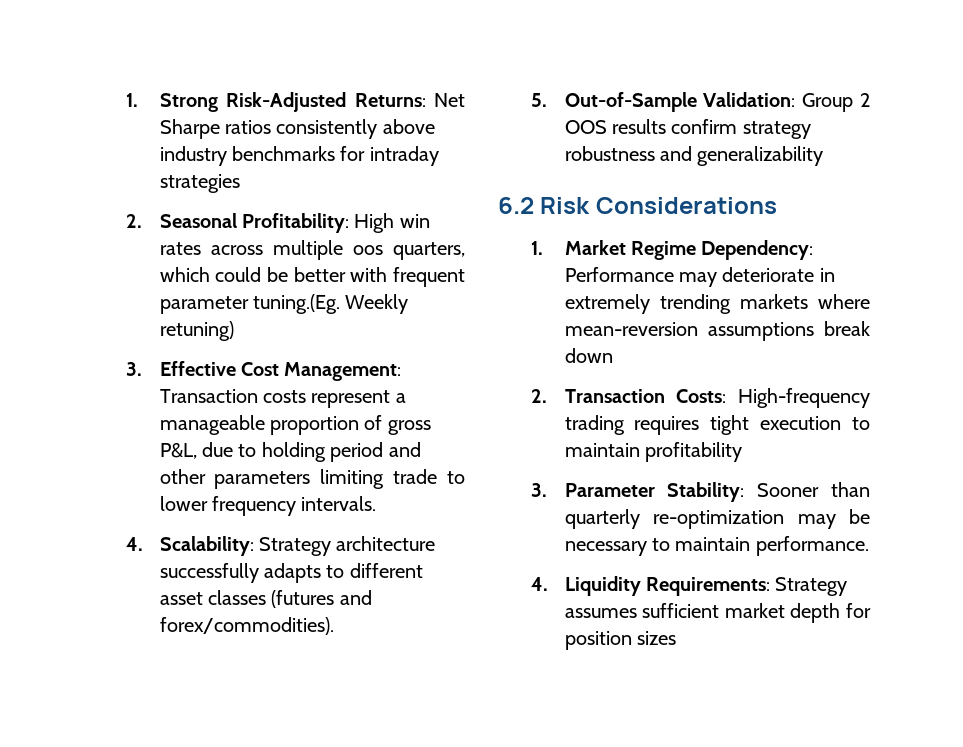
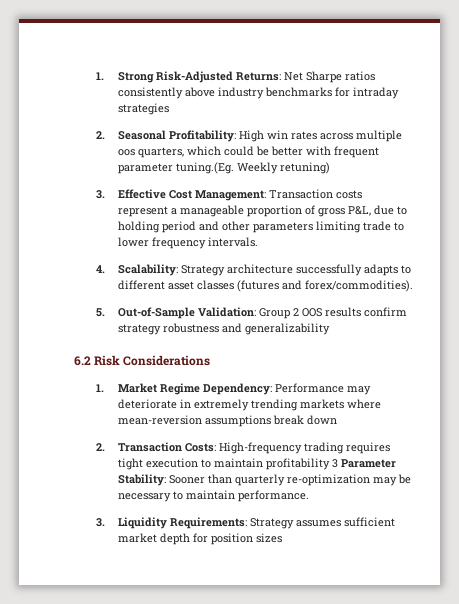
- 2. Transaction Costs: High-frequency trading requires tight execution to maintain profitability
- 3. Parameter Stability: Sooner than quarterly re-optimization may be necessary to maintain performance.
+ 2. Transaction Costs: High-frequency trading requires tight execution to maintain profitability 3 Parameter Stability: Sooner than quarterly re-optimization may be necessary to maintain performance.
- 4. Liquidity Requirements: Strategy assumes sufficient market depth for position sizes
+ 3. Liquidity Requirements: Strategy assumes sufficient market depth for position sizes

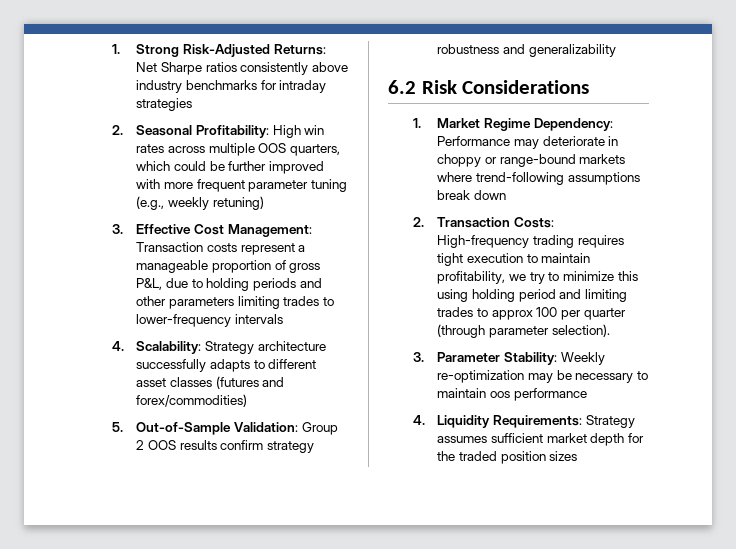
- 2. Seasonal Profitability: High win rates across multiple oos quarters, which could be better with frequent parameter tuning.(Eg. Weekly retuning)
+ 2. Seasonal Profitability: High win rates across multiple OOS quarters, which could be further improved with more frequent parameter tuning (e.g., weekly retuning)
- 3. Effective Cost Management: Transaction costs represent a manageable proportion of gross P&L, due to holding period and other parameters limiting trade to lower frequency intervals.
+ 3. Effective Cost Management: Transaction costs represent a manageable proportion of gross P&L, due to holding periods and other parameters limiting trades to lower-frequency intervals
- 4. Scalability: Strategy architecture successfully adapts to different asset classes (futures and forex/commodities).
+ 4. Scalability: Strategy architecture successfully adapts to different asset classes (futures and forex/commodities)
- 1. Market Regime Dependency: Performance may deteriorate in extremely trending markets where mean-reversion assumptions break down
+ 1. Market Regime Dependency: Performance may deteriorate in choppy or range-bound markets where trend-following assumptions break down
- 2. Transaction Costs: High-frequency trading requires tight execution to maintain profitability 3 Parameter Stability: Sooner than quarterly re-optimization may be necessary to maintain performance.
- 3. Liquidity Requirements: Strategy assumes sufficient market depth for position sizes
+ 2. Transaction Costs: High-frequency trading requires tight execution to maintain profitability, we try to minimize this using holding period and limiting trades to approx 100 per quarter (through parameter selection).
+ 3. Parameter Stability: Weekly re-optimization may be necessary to maintain oos performance
+ 4. Liquidity Requirements: Strategy assumes sufficient market depth for the traded position sizes

